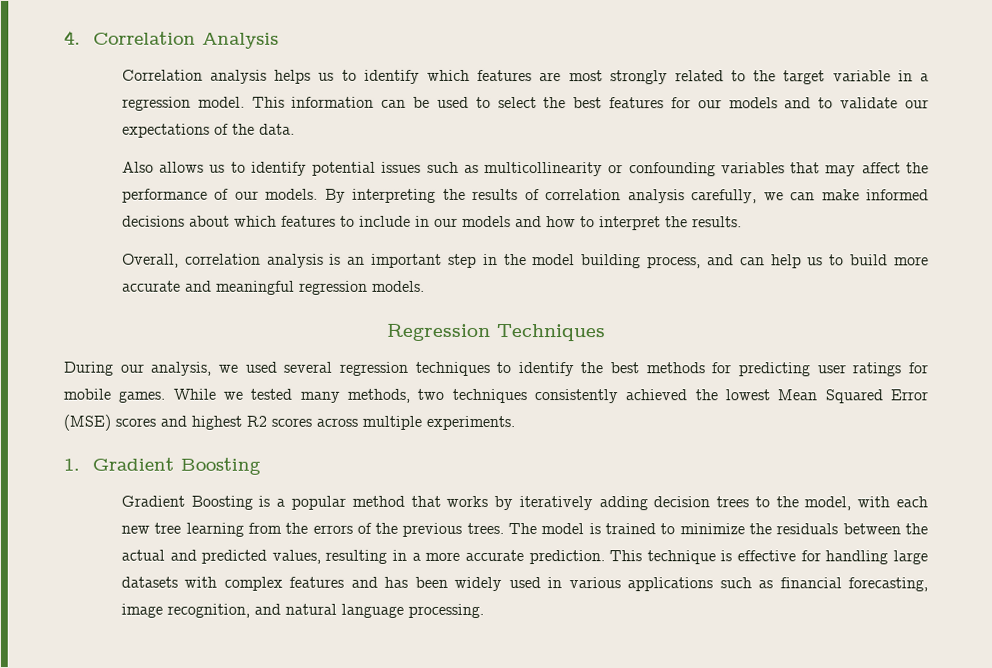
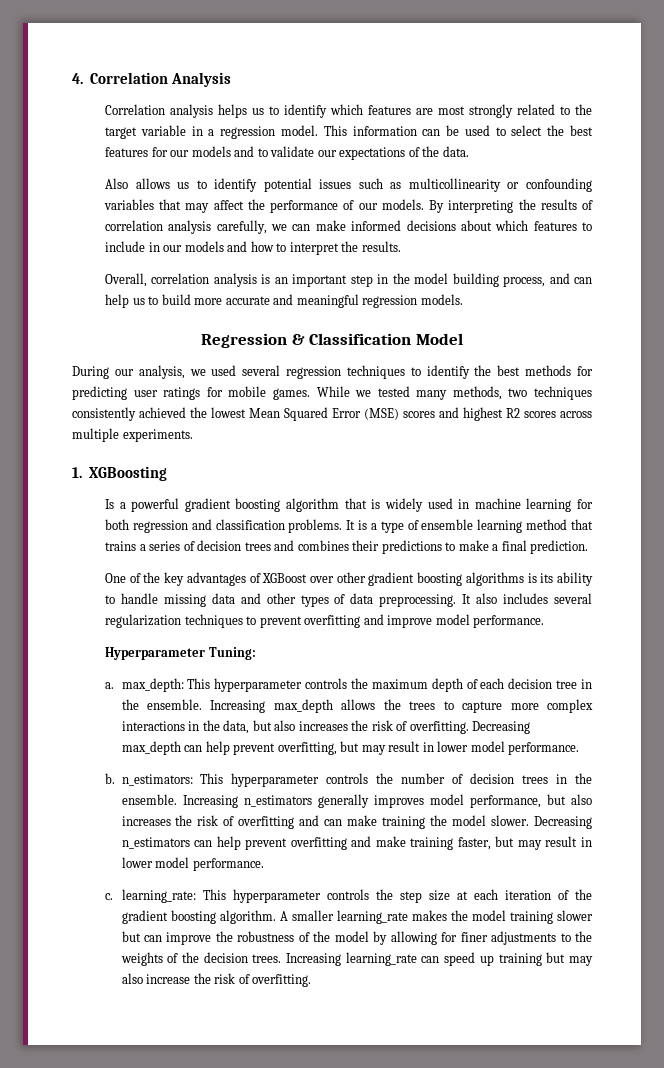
- Regression Techniques
+ Regression & Classification Model
- 1. Gradient Boosting
- Gradient Boosting is a popular method that works by iteratively adding decision trees to the model, with each new tree learning from the errors of the previous trees. The model is trained to minimize the residuals between the actual and predicted values, resulting in a more accurate prediction. This technique is effective for handling large datasets with complex features and has been widely used in various applications such as financial forecasting, image recognition, and natural language processing.
+ 1. XGBoosting
+ Is a powerful gradient boosting algorithm that is widely used in machine learning for both regression and classification problems. It is a type of ensemble learning method that trains a series of decision trees and combines their predictions to make a final prediction.
+ One of the key advantages of XGBoost over other gradient boosting algorithms is its ability to handle missing data and other types of data preprocessing. It also includes several regularization techniques to prevent overfitting and improve model performance.
+ Hyperparameter Tuning:
+ a. max_depth: This hyperparameter controls the maximum depth of each decision tree in the ensemble. Increasing max_depth allows the trees to capture more complex interactions in the data, but also increases the risk of overfitting. Decreasing max_depth can help prevent overfitting, but may result in lower model performance.
+ b. n_estimators: This hyperparameter controls the number of decision trees in the ensemble. Increasing n_estimators generally improves model performance, but also increases the risk of overfitting and can make training the model slower. Decreasing n_estimators can help prevent overfitting and make training faster, but may result in lower model performance.
+ c. learning_rate: This hyperparameter controls the step size at each iteration of the gradient boosting algorithm. A smaller learning_rate makes the model training slower but can improve the robustness of the model by allowing for finer adjustments to the weights of the decision trees. Increasing learning_rate can speed up training but may also increase the risk of overfitting.

